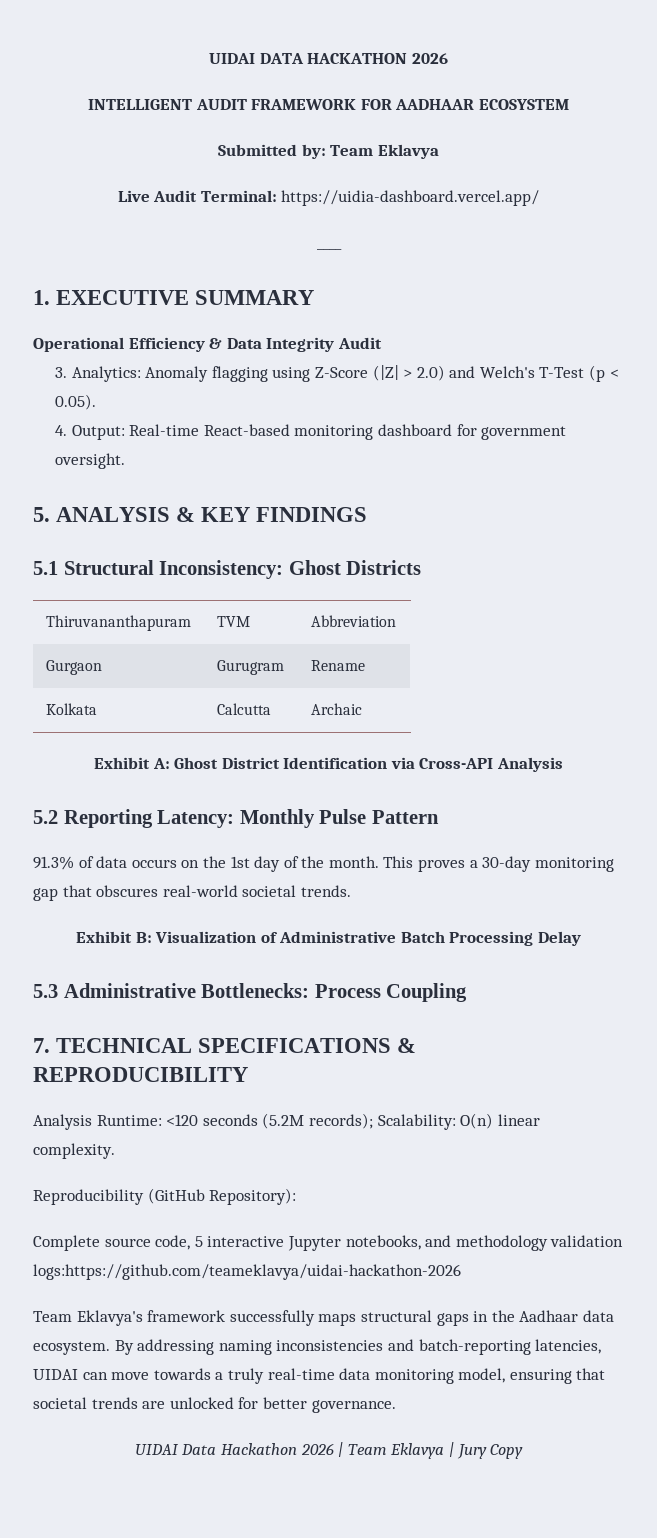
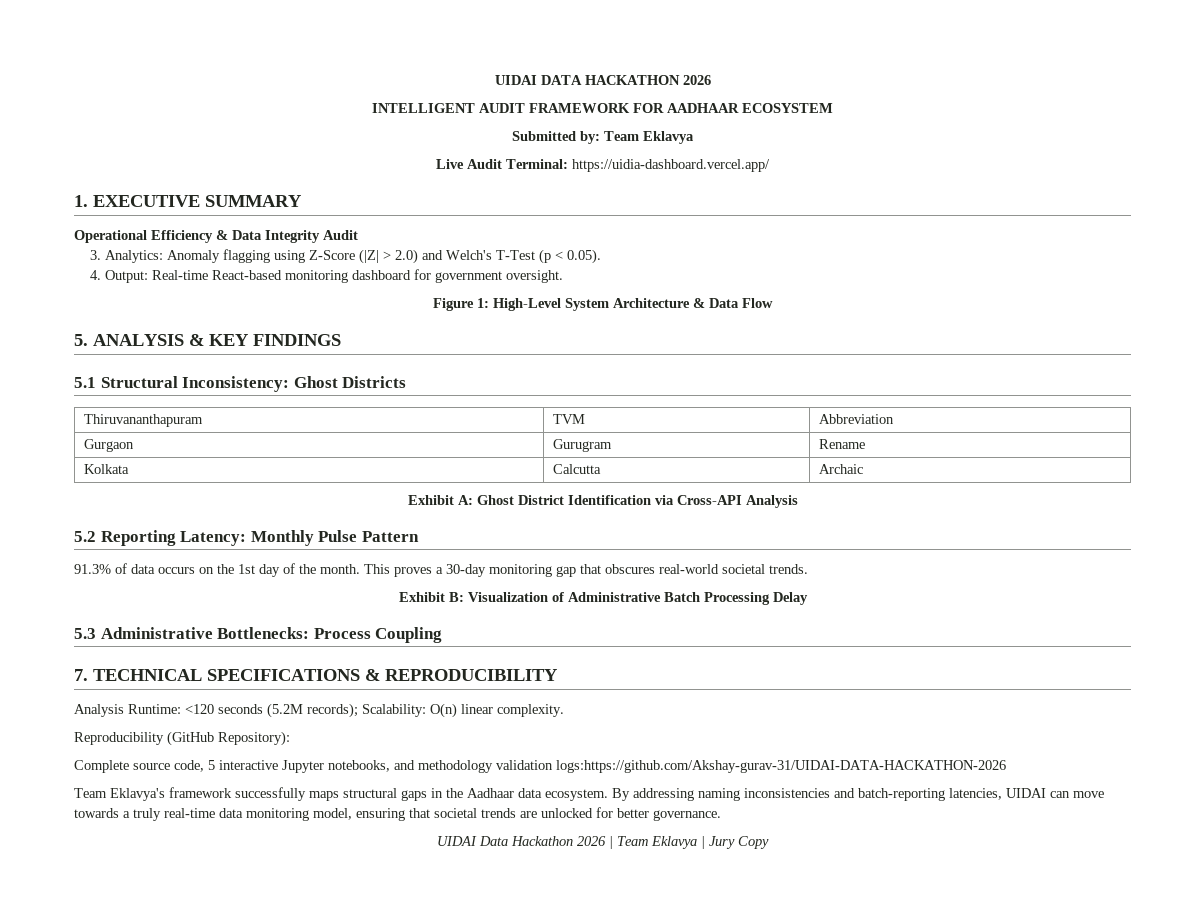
- ____
+ Figure 1: High-Level System Architecture & Data Flow
- Complete source code, 5 interactive Jupyter notebooks, and methodology validation logs:https://github.com/teameklavya/uidai-hackathon-2026
+ Complete source code, 5 interactive Jupyter notebooks, and methodology validation logs:https://github.com/Akshay-gurav-31/UIDAI-DATA-HACKATHON-2026

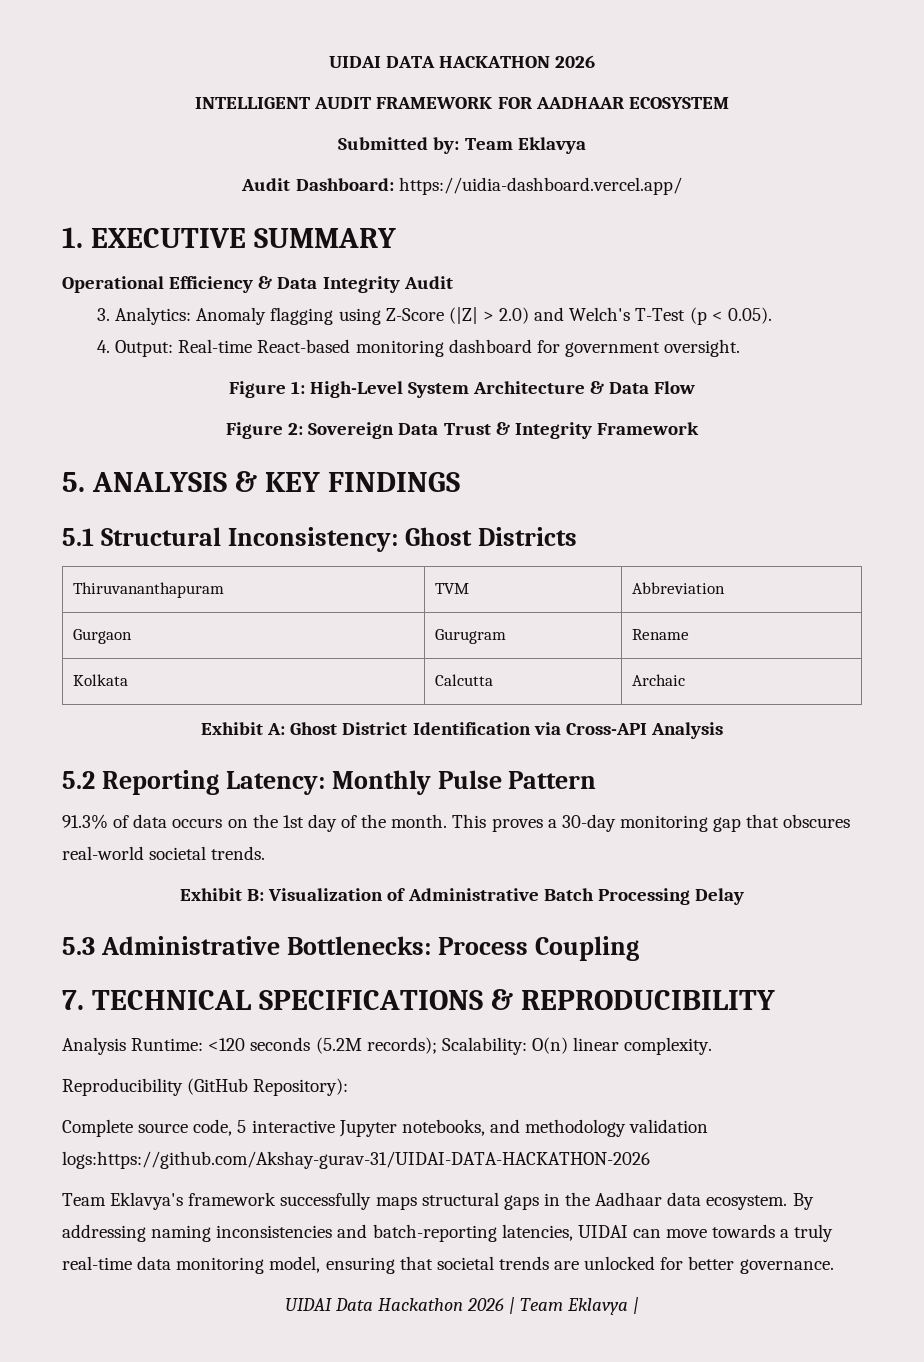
- Live Audit Terminal: https://uidia-dashboard.vercel.app/
+ Audit Dashboard: https://uidia-dashboard.vercel.app/
+ Figure 2: Sovereign Data Trust & Integrity Framework
- UIDAI Data Hackathon 2026 | Team Eklavya | Jury Copy
+ UIDAI Data Hackathon 2026 | Team Eklavya |

